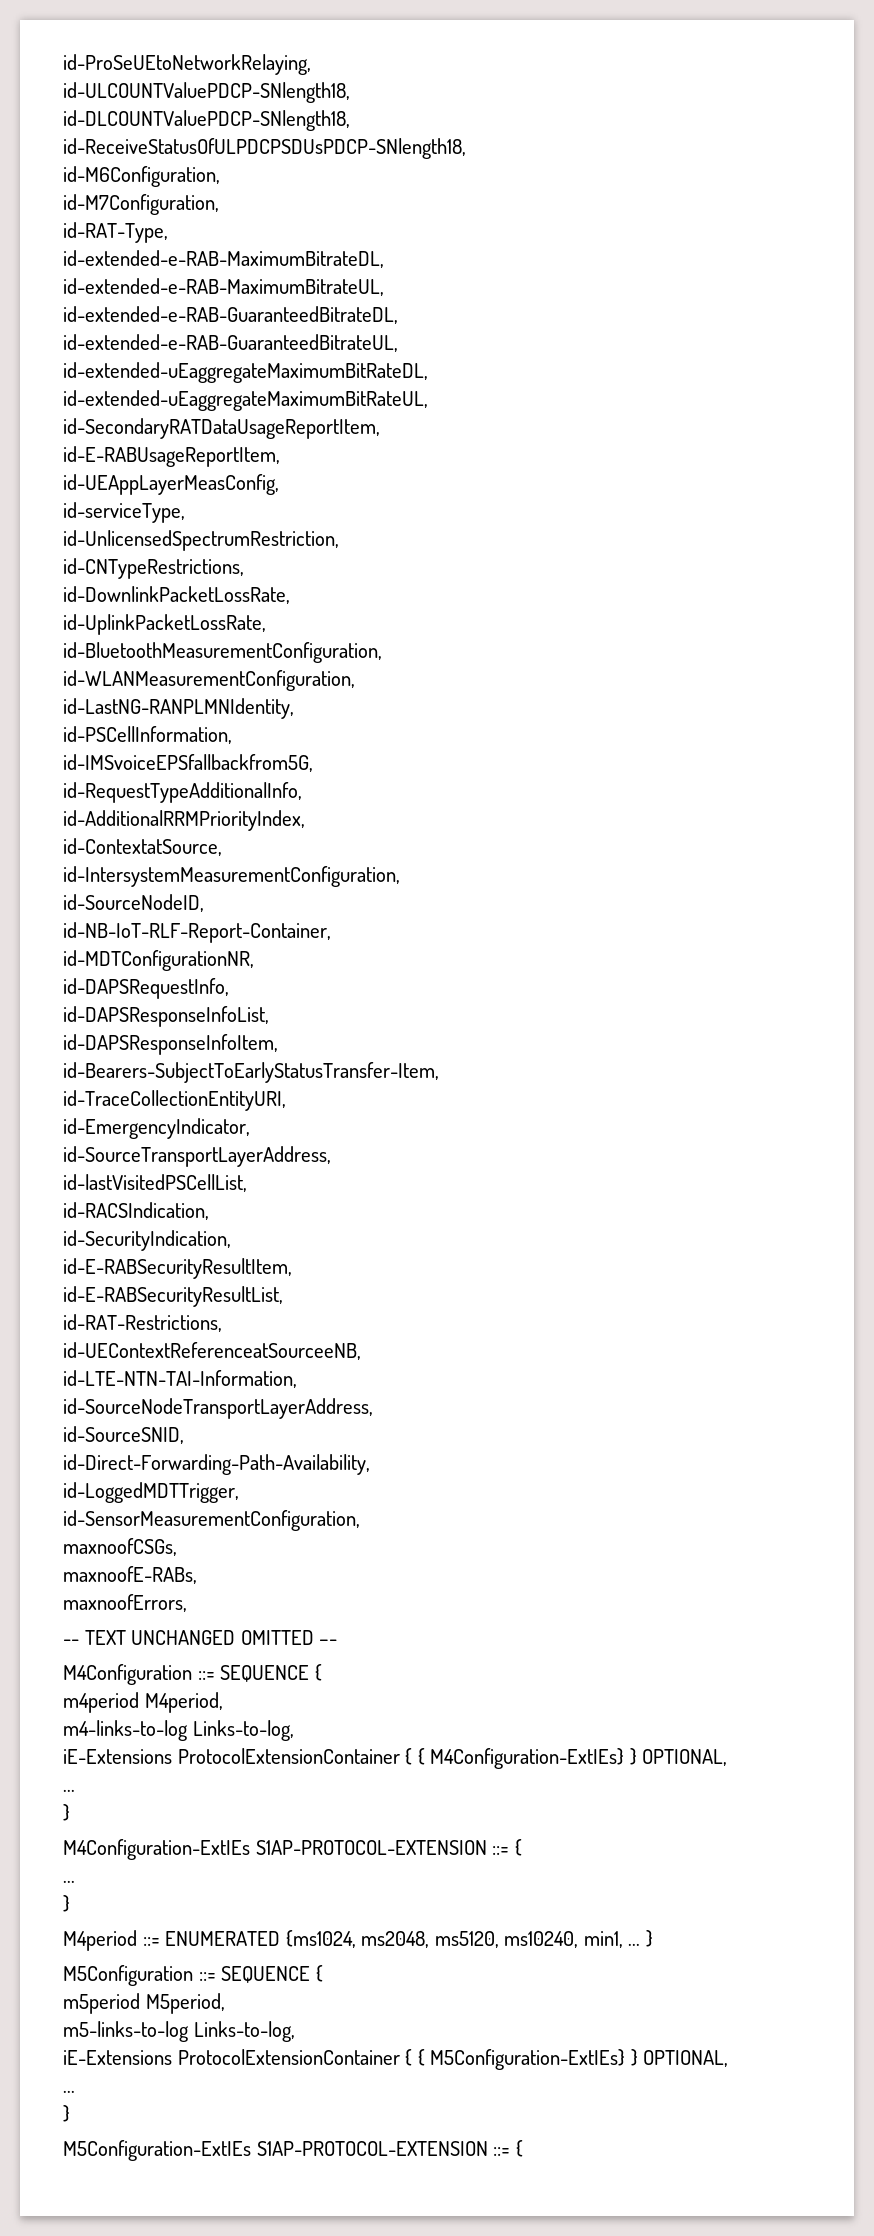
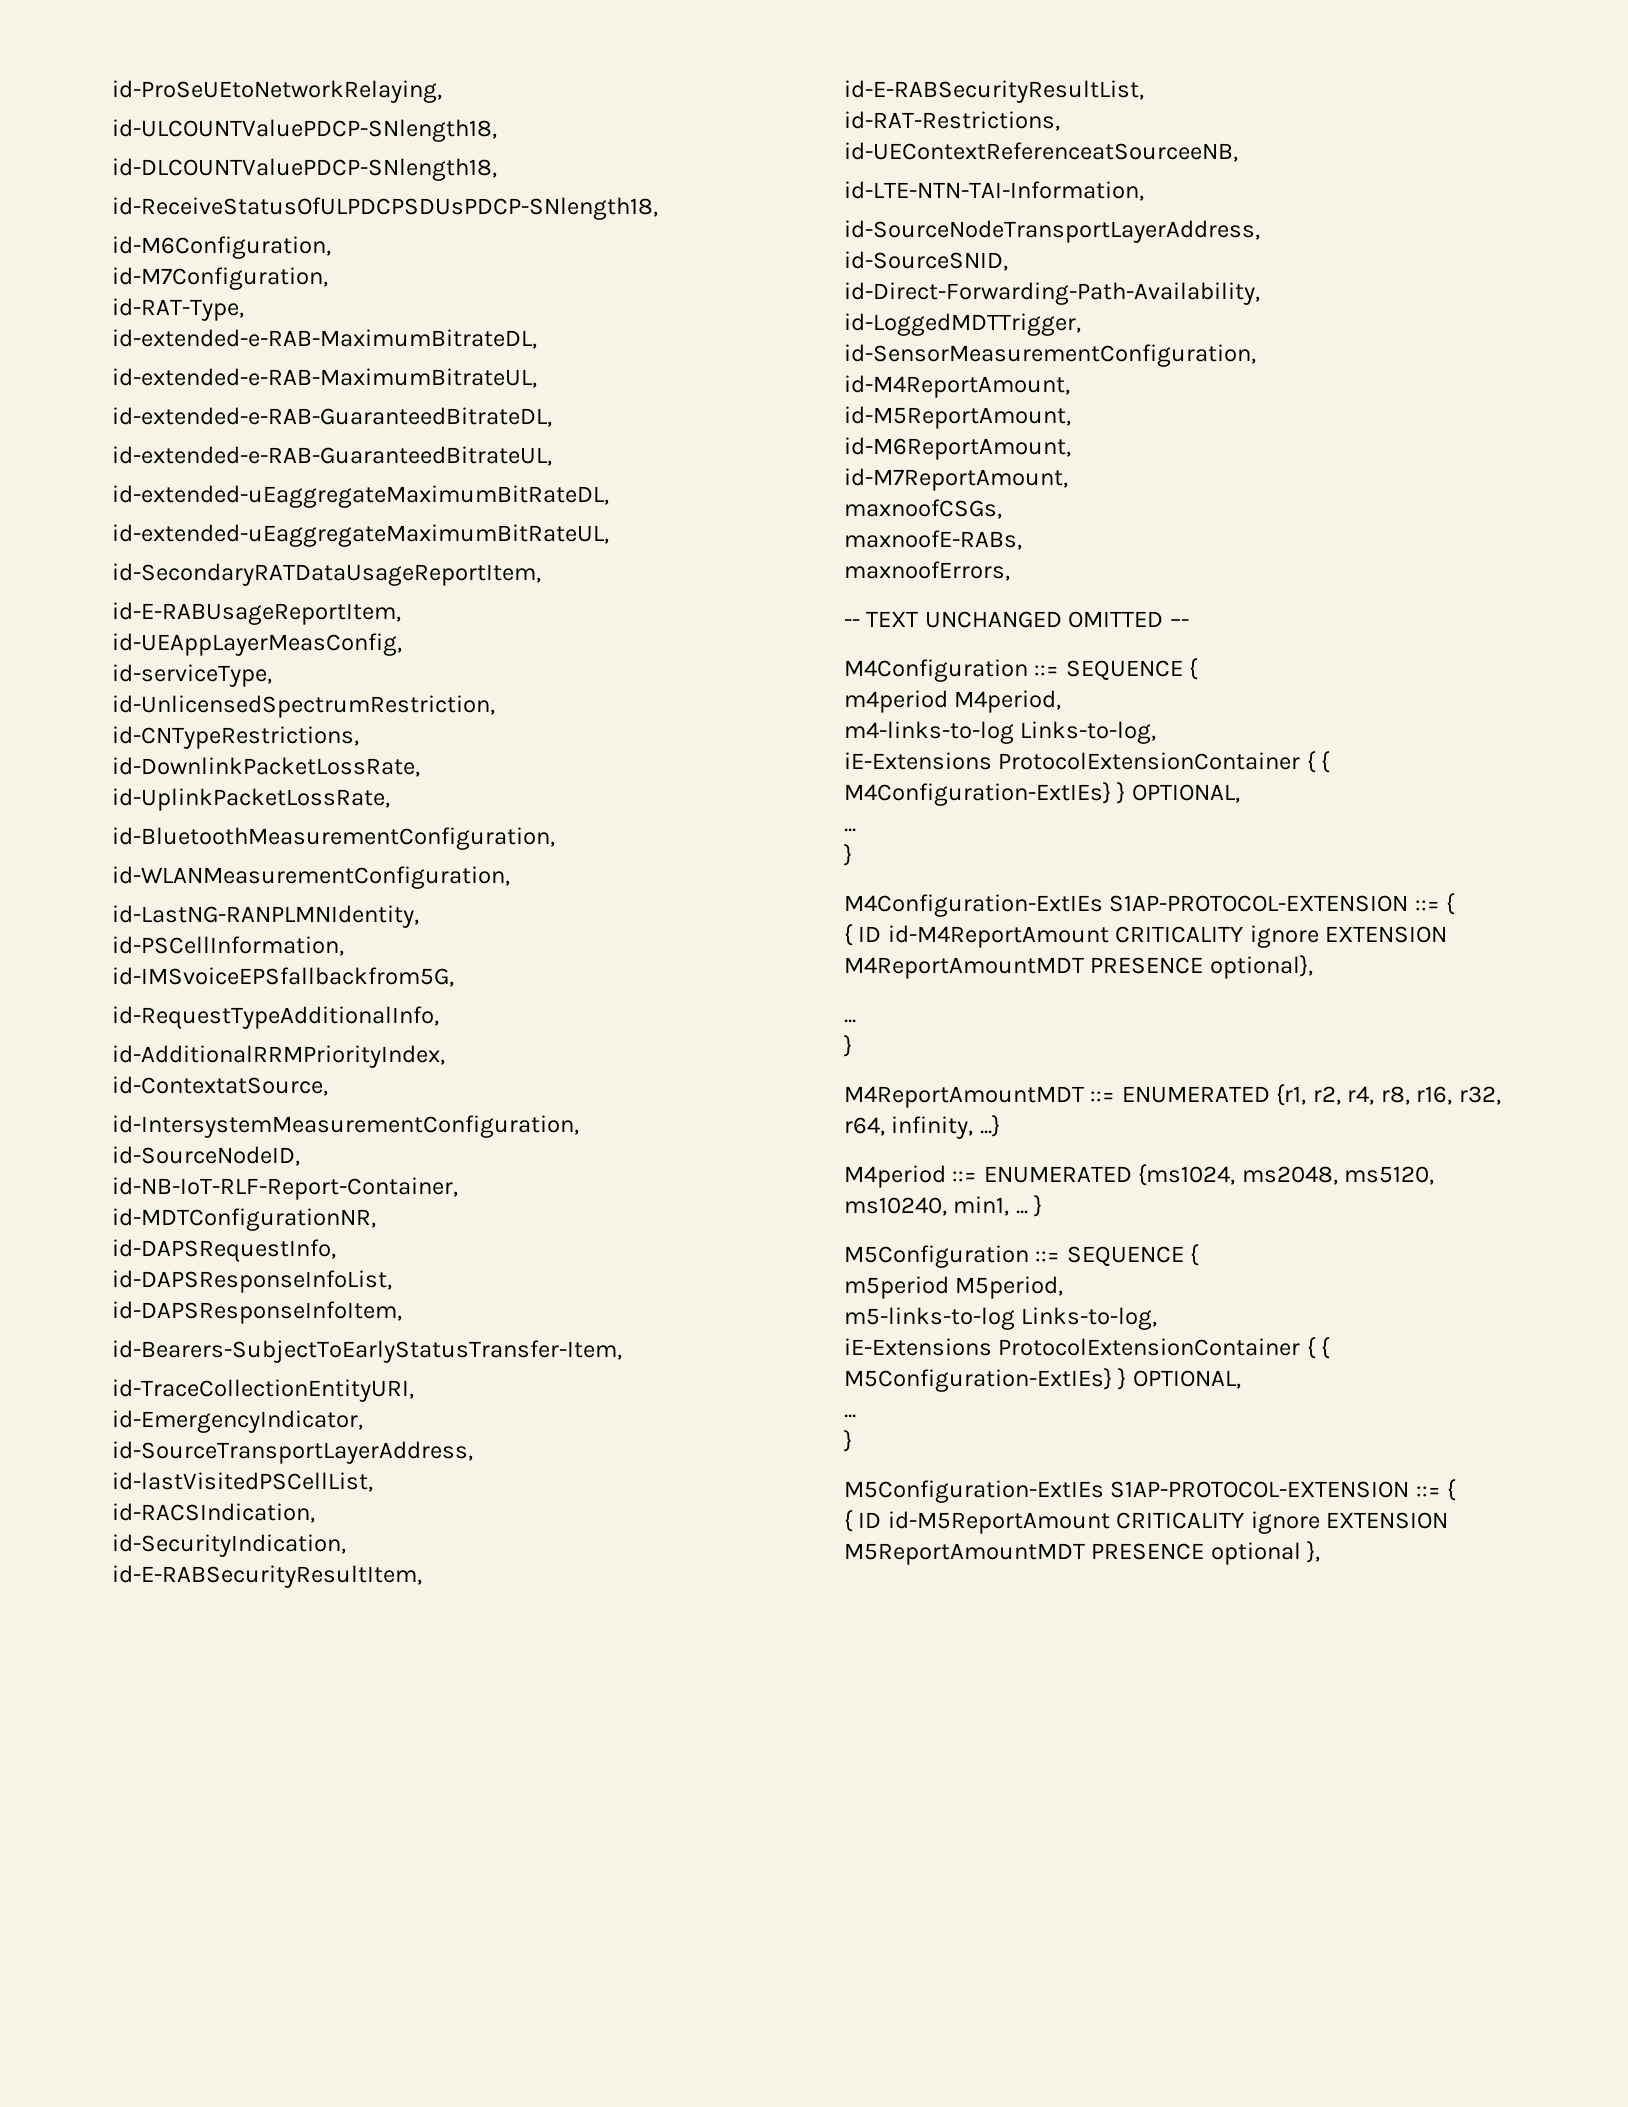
+ id-M4ReportAmount,
+ id-M5ReportAmount,
+ id-M6ReportAmount,
+ id-M7ReportAmount,
  M4Configuration-ExtIEs S1AP-PROTOCOL-EXTENSION ::= {
+ { ID id-M4ReportAmount CRITICALITY ignore EXTENSION M4ReportAmountMDT PRESENCE optional},
  ...
  }
+ M4ReportAmountMDT ::= ENUMERATED {r1, r2, r4, r8, r16, r32, r64, infinity, ...}
+ { ID id-M5ReportAmount CRITICALITY ignore EXTENSION M5ReportAmountMDT PRESENCE optional },

